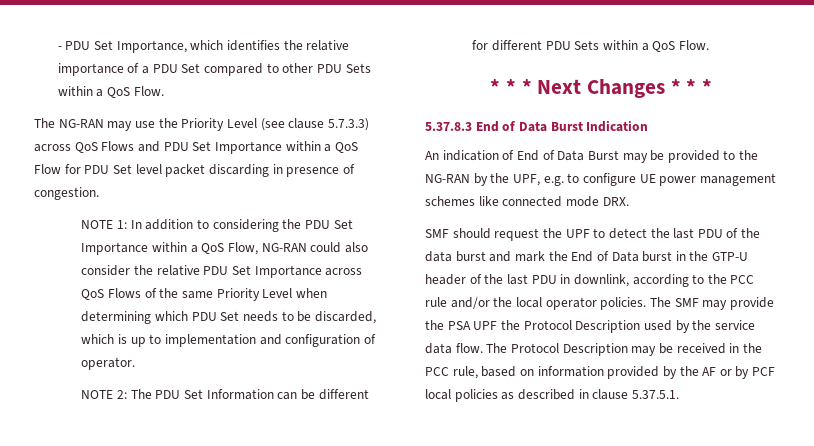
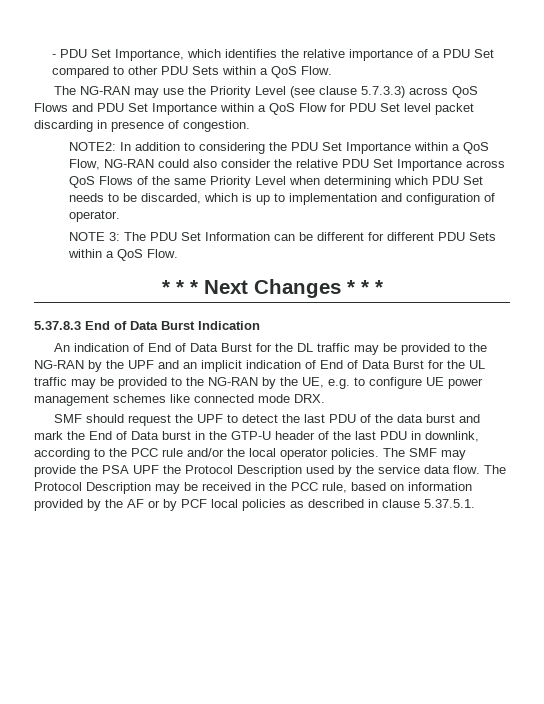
- NOTE 1: In addition to considering the PDU Set Importance within a QoS Flow, NG-RAN could also consider the relative PDU Set Importance across QoS Flows of the same Priority Level when determining which PDU Set needs to be discarded, which is up to implementation and configuration of operator.
+ NOTE2: In addition to considering the PDU Set Importance within a QoS Flow, NG-RAN could also consider the relative PDU Set Importance across QoS Flows of the same Priority Level when determining which PDU Set needs to be discarded, which is up to implementation and configuration of operator.
- NOTE 2: The PDU Set Information can be different for different PDU Sets within a QoS Flow.
+ NOTE 3: The PDU Set Information can be different for different PDU Sets within a QoS Flow.
- An indication of End of Data Burst may be provided to the NG-RAN by the UPF, e.g. to configure UE power management schemes like connected mode DRX.
+ An indication of End of Data Burst for the DL traffic may be provided to the NG-RAN by the UPF and an implicit indication of End of Data Burst for the UL traffic may be provided to the NG-RAN by the UE, e.g. to configure UE power management schemes like connected mode DRX.

